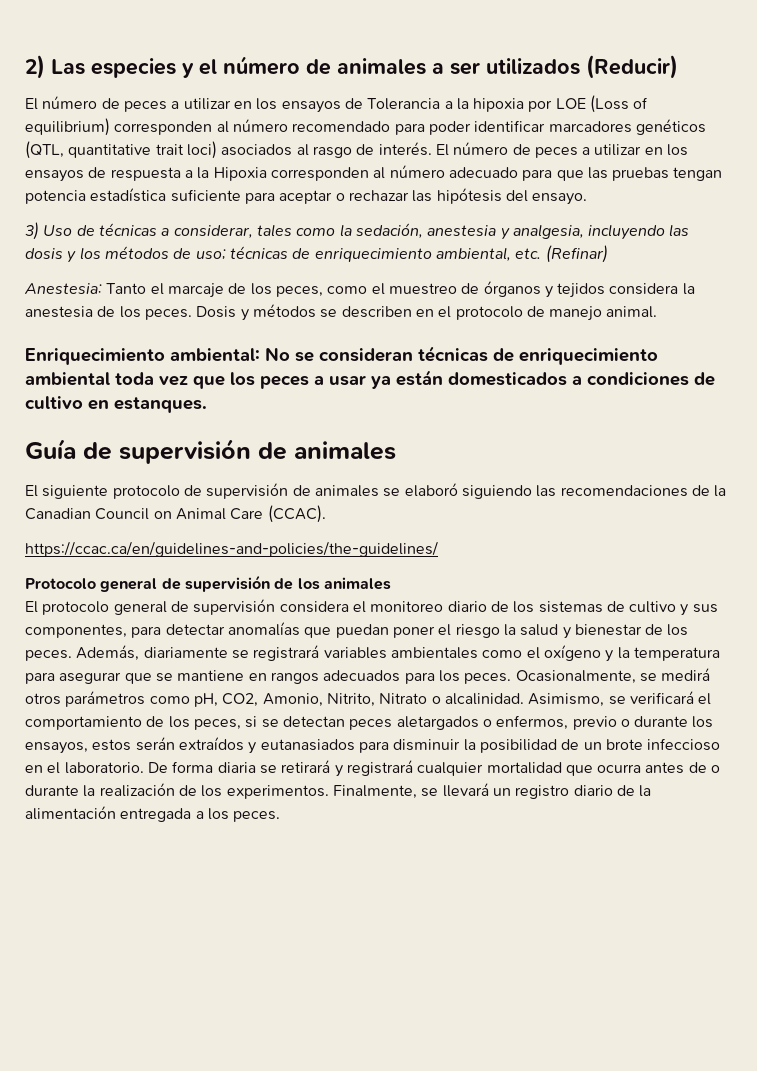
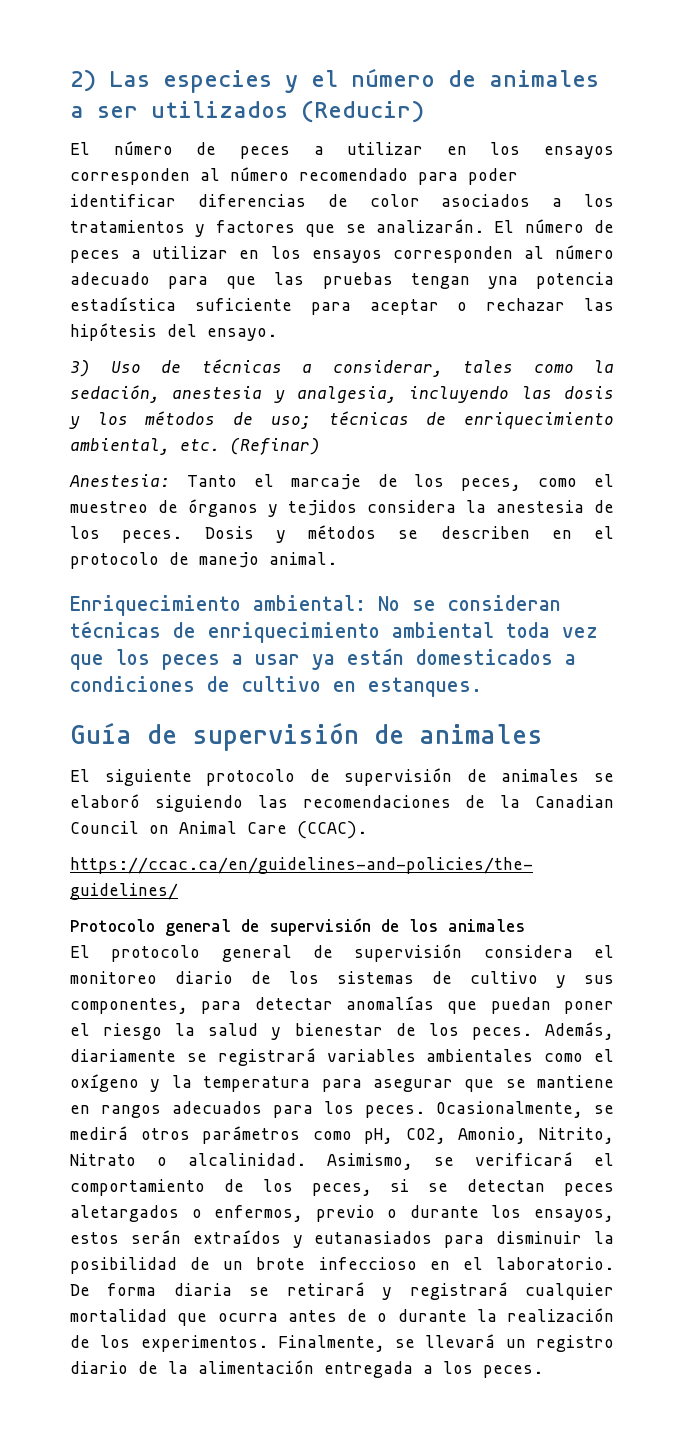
- El número de peces a utilizar en los ensayos de Tolerancia a la hipoxia por LOE (Loss of equilibrium) corresponden al número recomendado para poder identificar marcadores genéticos (QTL, quantitative trait loci) asociados al rasgo de interés. El número de peces a utilizar en los ensayos de respuesta a la Hipoxia corresponden al número adecuado para que las pruebas tengan potencia estadística suficiente para aceptar o rechazar las hipótesis del ensayo.
+ El número de peces a utilizar en los ensayos corresponden al número recomendado para poder identificar diferencias de color asociados a los tratamientos y factores que se analizarán. El número de peces a utilizar en los ensayos corresponden al número adecuado para que las pruebas tengan yna potencia estadística suficiente para aceptar o rechazar las hipótesis del ensayo.

